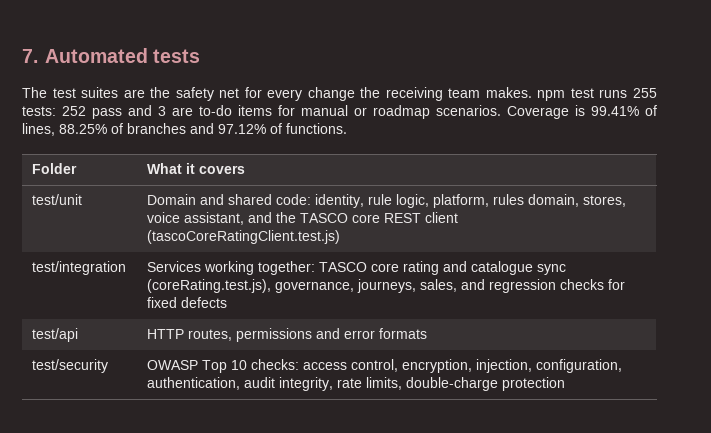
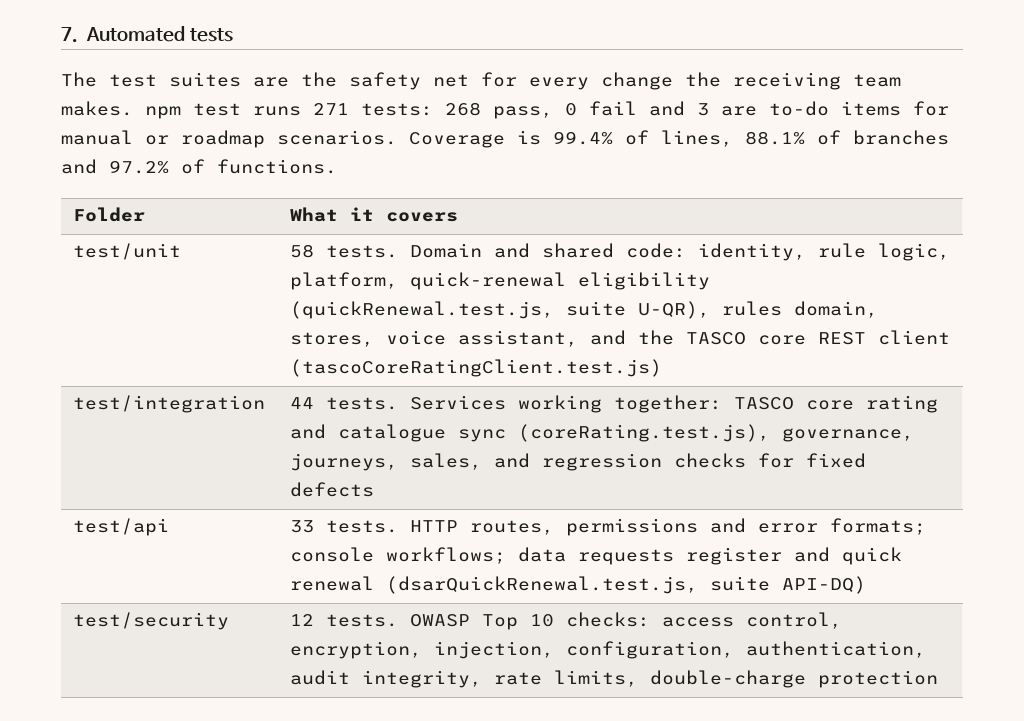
- The test suites are the safety net for every change the receiving team makes. npm test runs 255 tests: 252 pass and 3 are to-do items for manual or roadmap scenarios.
+ The test suites are the safety net for every change the receiving team makes. npm test runs 271 tests: 268 pass, 0 fail and 3 are to-do items for manual or roadmap scenarios.
- Coverage is 99.41% of lines, 88.25% of branches and 97.12% of functions.
+ Coverage is 99.4% of lines, 88.1% of branches and 97.2% of functions.
- test/unit | Domain and shared code: identity, rule logic, platform, rules domain, stores, voice assistant, and the TASCO core REST client (tascoCoreRatingClient.test.js)
+ test/unit | 58 tests. Domain and shared code: identity, rule logic, platform, quick-renewal eligibility (quickRenewal.test.js, suite U-QR), rules domain, stores, voice assistant, and the TASCO core REST client (tascoCoreRatingClient.test.js)
- test/integration | Services working together: TASCO core rating and catalogue sync (coreRating.test.js), governance, journeys, sales, and regression checks for fixed defects
+ test/integration | 44 tests. Services working together: TASCO core rating and catalogue sync (coreRating.test.js), governance, journeys, sales, and regression checks for fixed defects
- test/api | HTTP routes, permissions and error formats
+ test/api | 33 tests. HTTP routes, permissions and error formats; console workflows; data requests register and quick renewal (dsarQuickRenewal.test.js, suite API-DQ)
- test/security | OWASP Top 10 checks: access control, encryption, injection, configuration, authentication, audit integrity, rate limits, double-charge protection
+ test/security | 12 tests. OWASP Top 10 checks: access control, encryption, injection, configuration, authentication, audit integrity, rate limits, double-charge protection

